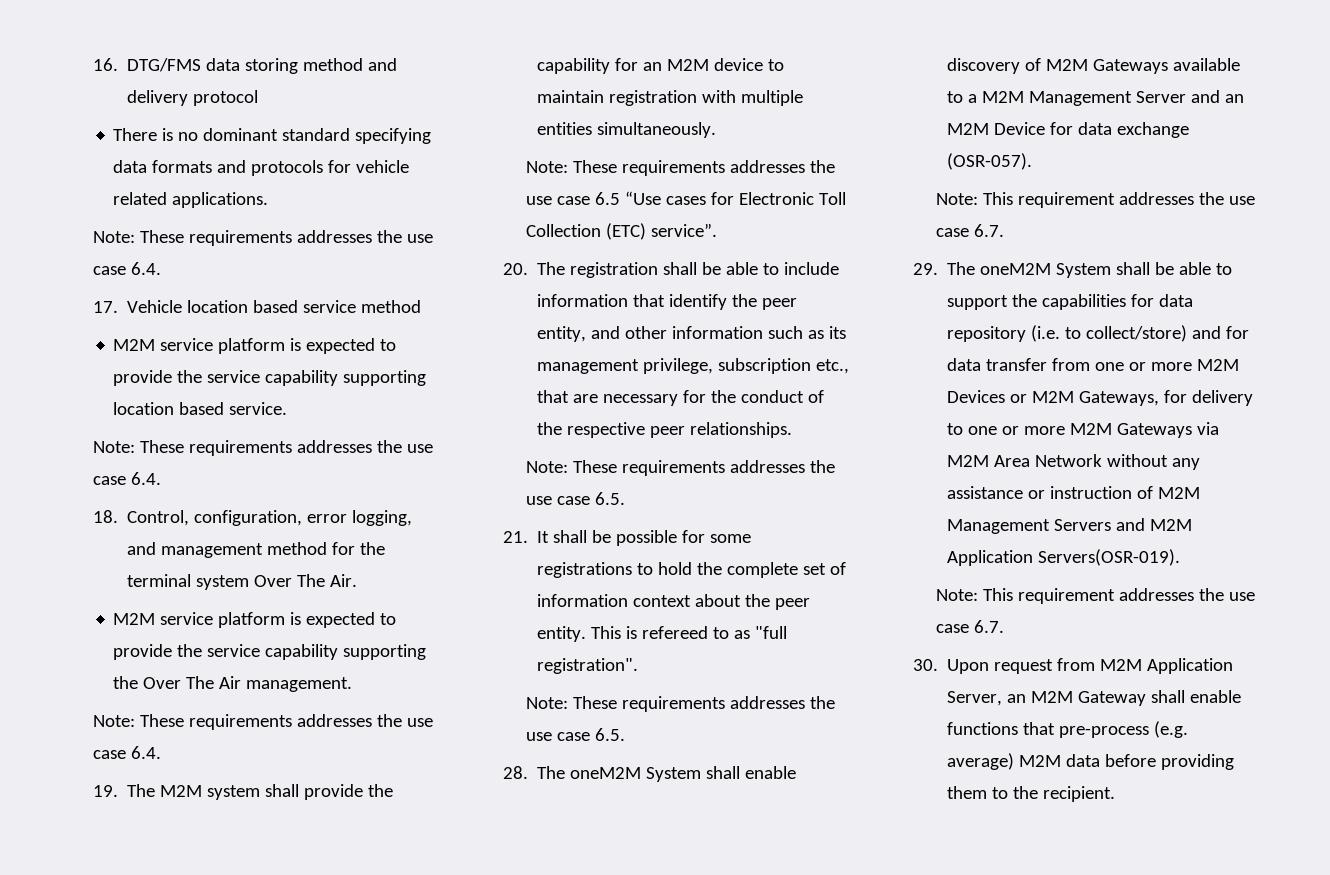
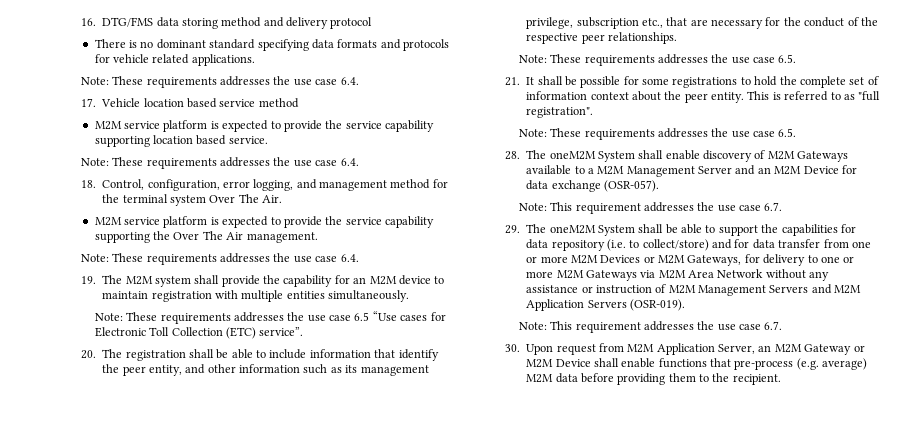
- This is refereed to as "full registration".
+ This is referred to as "full registration".
- 29. The oneM2M System shall be able to support the capabilities for data repository (i.e. to collect/store) and for data transfer from one or more M2M Devices or M2M Gateways, for delivery to one or more M2M Gateways via M2M Area Network without any assistance or instruction of M2M Management Servers and M2M Application Servers(OSR-019).
+ 29. The oneM2M System shall be able to support the capabilities for data repository (i.e. to collect/store) and for data transfer from one or more M2M Devices or M2M Gateways, for delivery to one or more M2M Gateways via M2M Area Network without any assistance or instruction of M2M Management Servers and M2M Application Servers (OSR-019).
- 30. Upon request from M2M Application Server, an M2M Gateway shall enable functions that pre-process (e.g. average) M2M data before providing them to the recipient.
+ 30. Upon request from M2M Application Server, an M2M Gateway or M2M Device shall enable functions that pre-process (e.g. average) M2M data before providing them to the recipient.

